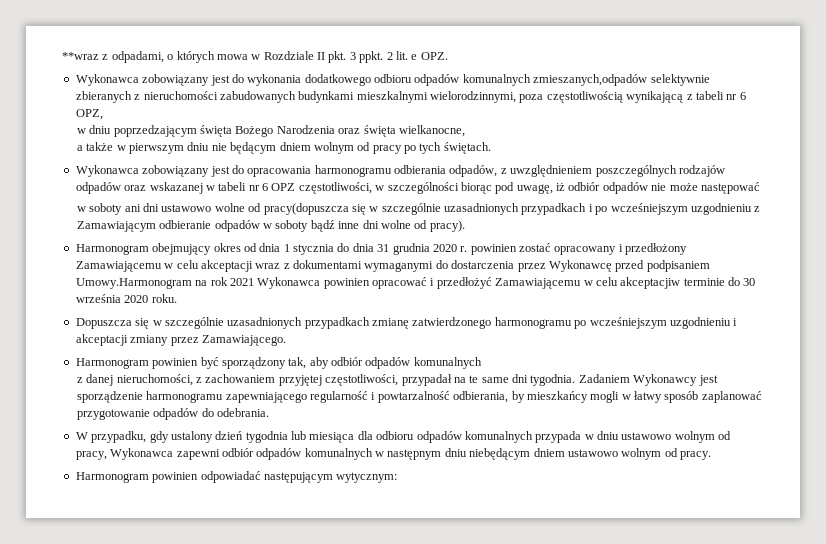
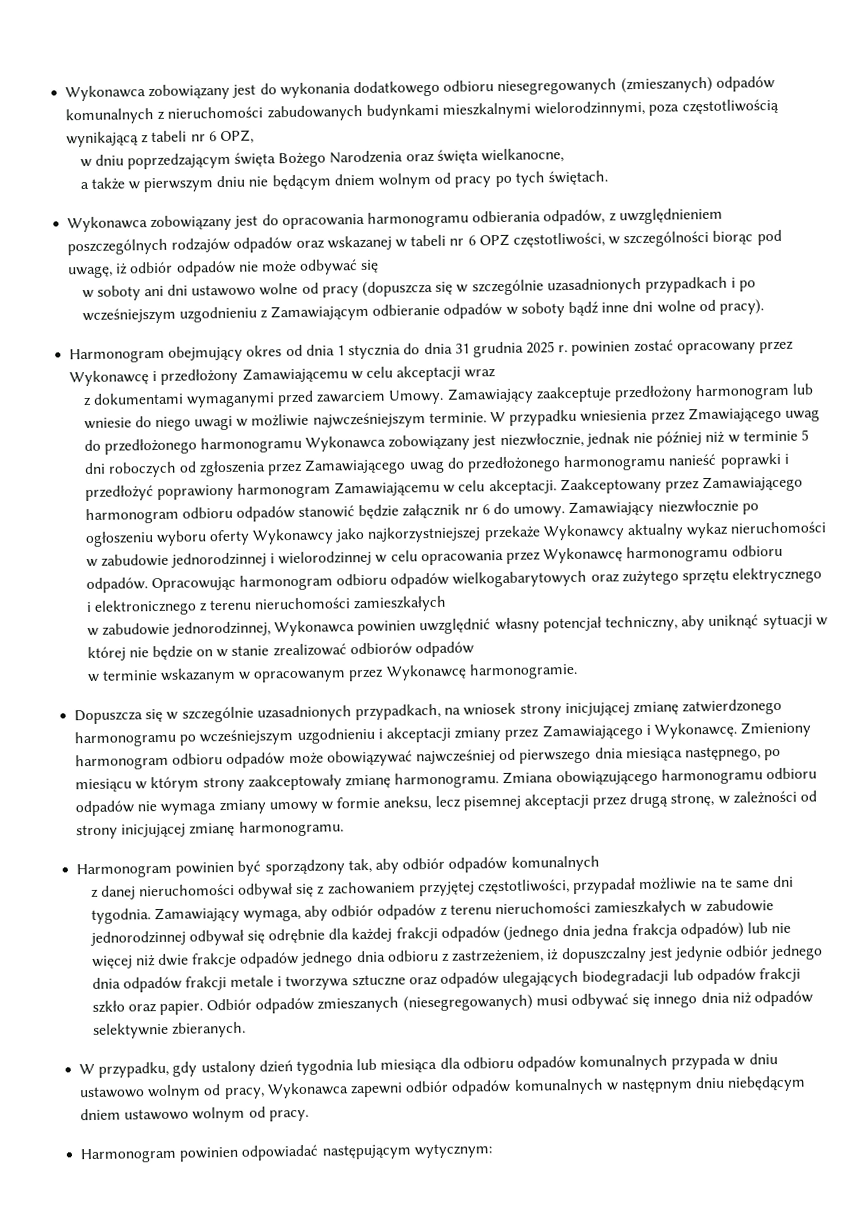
- **wraz z odpadami, o których mowa w Rozdziale II pkt. 3 ppkt. 2 lit. e OPZ.
- Wykonawca zobowiązany jest do wykonania dodatkowego odbioru odpadów komunalnych zmieszanych,odpadów selektywnie zbieranych z nieruchomości zabudowanych budynkami mieszkalnymi wielorodzinnymi, poza częstotliwością wynikającą z tabeli nr 6 OPZ,
+ Wykonawca zobowiązany jest do wykonania dodatkowego odbioru niesegregowanych (zmieszanych) odpadów komunalnych z nieruchomości zabudowanych budynkami mieszkalnymi wielorodzinnymi, poza częstotliwością wynikającą z tabeli nr 6 OPZ,
- Wykonawca zobowiązany jest do opracowania harmonogramu odbierania odpadów, z uwzględnieniem poszczególnych rodzajów odpadów oraz wskazanej w tabeli nr 6 OPZ częstotliwości, w szczególności biorąc pod uwagę, iż odbiór odpadów nie może następować
+ Wykonawca zobowiązany jest do opracowania harmonogramu odbierania odpadów, z uwzględnieniem poszczególnych rodzajów odpadów oraz wskazanej w tabeli nr 6 OPZ częstotliwości, w szczególności biorąc pod uwagę, iż odbiór odpadów nie może odbywać się
- w soboty ani dni ustawowo wolne od pracy(dopuszcza się w szczególnie uzasadnionych przypadkach i po wcześniejszym uzgodnieniu z Zamawiającym odbieranie odpadów w soboty bądź inne dni wolne od pracy).
+ w soboty ani dni ustawowo wolne od pracy (dopuszcza się w szczególnie uzasadnionych przypadkach i po wcześniejszym uzgodnieniu z Zamawiającym odbieranie odpadów w soboty bądź inne dni wolne od pracy).
- Harmonogram obejmujący okres od dnia 1 stycznia do dnia 31 grudnia 2020 r. powinien zostać opracowany i przedłożony Zamawiającemu w celu akceptacji wraz z dokumentami wymaganymi do dostarczenia przez Wykonawcę przed podpisaniem Umowy.Harmonogram na rok 2021 Wykonawca powinien opracować i przedłożyć Zamawiającemu w celu akceptacjiw terminie do 30 września 2020 roku.
+ Harmonogram obejmujący okres od dnia 1 stycznia do dnia 31 grudnia 2025 r. powinien zostać opracowany przez Wykonawcę i przedłożony Zamawiającemu w celu akceptacji wraz
+ z dokumentami wymaganymi przed zawarciem Umowy. Zamawiający zaakceptuje przedłożony harmonogram lub wniesie do niego uwagi w możliwie najwcześniejszym terminie. W przypadku wniesienia przez Zmawiającego uwag do przedłożonego harmonogramu Wykonawca zobowiązany jest niezwłocznie, jednak nie później niż w terminie 5 dni roboczych od zgłoszenia przez Zamawiającego uwag do przedłożonego harmonogramu nanieść poprawki i przedłożyć poprawiony harmonogram Zamawiającemu w celu akceptacji. Zaakceptowany przez Zamawiającego harmonogram odbioru odpadów stanowić będzie załącznik nr 6 do umowy. Zamawiający niezwłocznie po ogłoszeniu wyboru oferty Wykonawcy jako najkorzystniejszej przekaże Wykonawcy aktualny wykaz nieruchomości w zabudowie jednorodzinnej i wielorodzinnej w celu opracowania przez Wykonawcę harmonogramu odbioru odpadów. Opracowując harmonogram odbioru odpadów wielkogabarytowych oraz zużytego sprzętu elektrycznego i elektronicznego z terenu nieruchomości zamieszkałych
+ w zabudowie jednorodzinnej, Wykonawca powinien uwzględnić własny potencjał techniczny, aby uniknąć sytuacji w której nie będzie on w stanie zrealizować odbiorów odpadów
+ w terminie wskazanym w opracowanym przez Wykonawcę harmonogramie.
- Dopuszcza się w szczególnie uzasadnionych przypadkach zmianę zatwierdzonego harmonogramu po wcześniejszym uzgodnieniu i akceptacji zmiany przez Zamawiającego.
+ Dopuszcza się w szczególnie uzasadnionych przypadkach, na wniosek strony inicjującej zmianę zatwierdzonego harmonogramu po wcześniejszym uzgodnieniu i akceptacji zmiany przez Zamawiającego i Wykonawcę. Zmieniony harmonogram odbioru odpadów może obowiązywać najwcześniej od pierwszego dnia miesiąca następnego, po miesiącu w którym strony zaakceptowały zmianę harmonogramu. Zmiana obowiązującego harmonogramu odbioru odpadów nie wymaga zmiany umowy w formie aneksu, lecz pisemnej akceptacji przez drugą stronę, w zależności od strony inicjującej zmianę harmonogramu.
- z danej nieruchomości, z zachowaniem przyjętej częstotliwości, przypadał na te same dni tygodnia.
+ z danej nieruchomości odbywał się z zachowaniem przyjętej częstotliwości, przypadał możliwie na te same dni tygodnia.
- Zadaniem Wykonawcy jest sporządzenie harmonogramu zapewniającego regularność i powtarzalność odbierania, by mieszkańcy mogli w łatwy sposób zaplanować przygotowanie odpadów do odebrania.
+ Zamawiający wymaga, aby odbiór odpadów z terenu nieruchomości zamieszkałych w zabudowie jednorodzinnej odbywał się odrębnie dla każdej frakcji odpadów (jednego dnia jedna frakcja odpadów) lub nie więcej niż dwie frakcje odpadów jednego dnia odbioru z zastrzeżeniem, iż dopuszczalny jest jedynie odbiór jednego dnia odpadów frakcji metale i tworzywa sztuczne oraz odpadów ulegających biodegradacji lub odpadów frakcji szkło oraz papier. Odbiór odpadów zmieszanych (niesegregowanych) musi odbywać się innego dnia niż odpadów selektywnie zbieranych.

